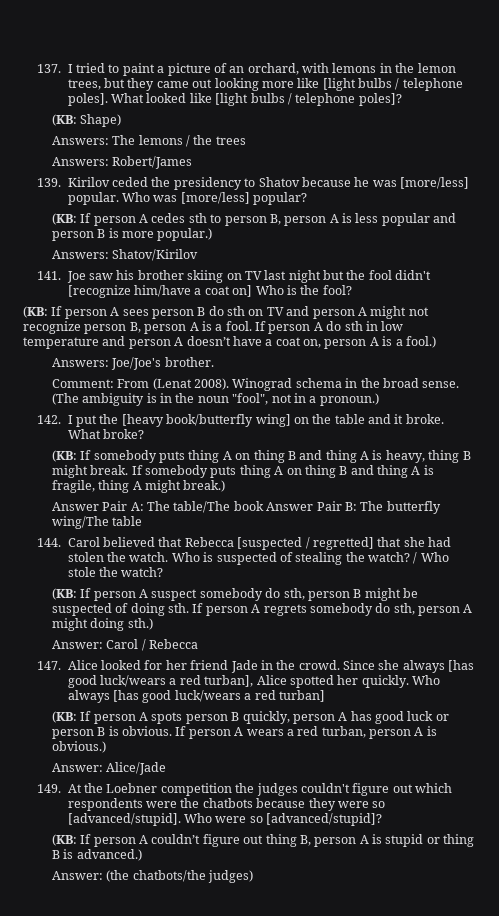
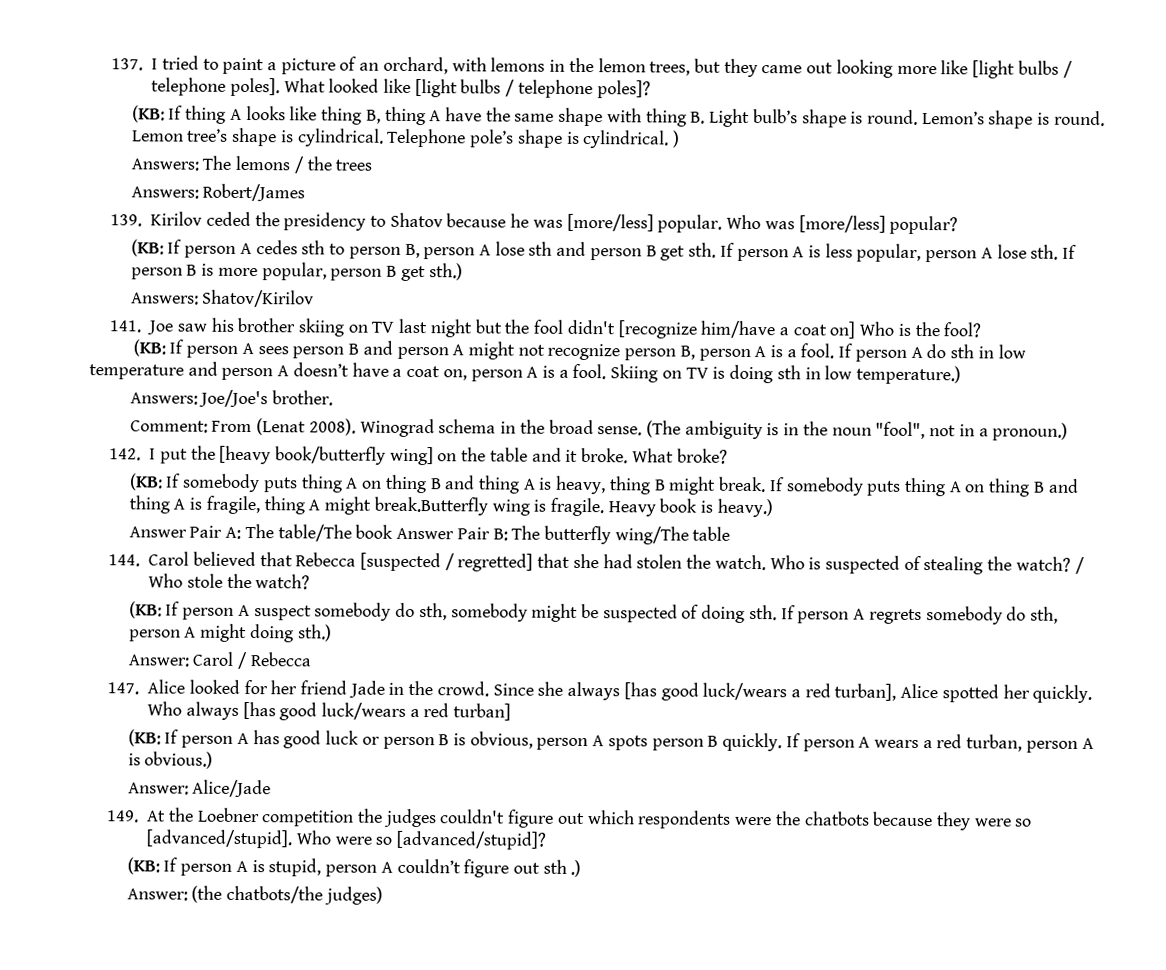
- (KB: Shape)
+ (KB: If thing A looks like thing B, thing A have the same shape with thing B. Light bulb’s shape is round. Lemon’s shape is round. Lemon tree’s shape is cylindrical. Telephone pole’s shape is cylindrical. )
- (KB: If person A cedes sth to person B, person A is less popular and person B is more popular.)
+ (KB: If person A cedes sth to person B, person A lose sth and person B get sth. If person A is less popular, person A lose sth. If person B is more popular, person B get sth.)
- (KB: If person A sees person B do sth on TV and person A might not recognize person B, person A is a fool.
+ (KB: If person A sees person B and person A might not recognize person B, person A is a fool.
- If person A do sth in low temperature and person A doesn’t have a coat on, person A is a fool.)
+ If person A do sth in low temperature and person A doesn’t have a coat on, person A is a fool. Skiing on TV is doing sth in low temperature.)
- If somebody puts thing A on thing B and thing A is fragile, thing A might break.)
+ If somebody puts thing A on thing B and thing A is fragile, thing A might break.Butterfly wing is fragile. Heavy book is heavy.)
- (KB: If person A suspect somebody do sth, person B might be suspected of doing sth.
+ (KB: If person A suspect somebody do sth, somebody might be suspected of doing sth.
- (KB: If person A spots person B quickly, person A has good luck or person B is obvious.
+ (KB: If person A has good luck or person B is obvious, person A spots person B quickly.
- (KB: If person A couldn’t figure out thing B, person A is stupid or thing B is advanced.)
+ (KB: If person A is stupid, person A couldn’t figure out sth .)

